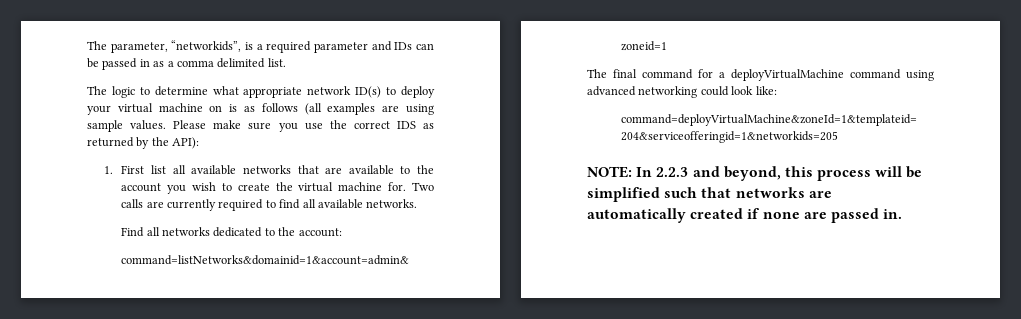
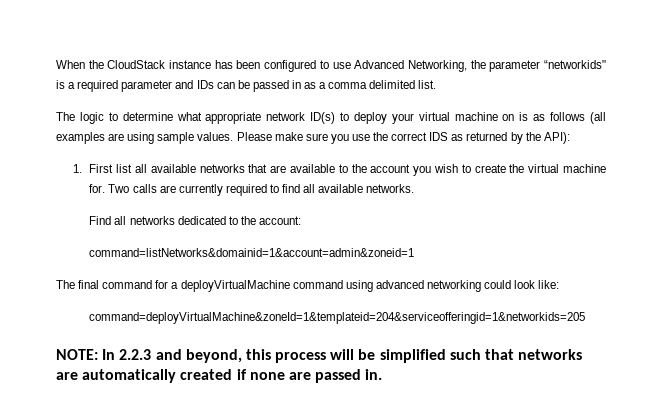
- The parameter, “networkids”, is a required parameter and IDs can be passed in as a comma delimited list.
+ When the CloudStack instance has been configured to use Advanced Networking, the parameter “networkids" is a required parameter and IDs can be passed in as a comma delimited list.

